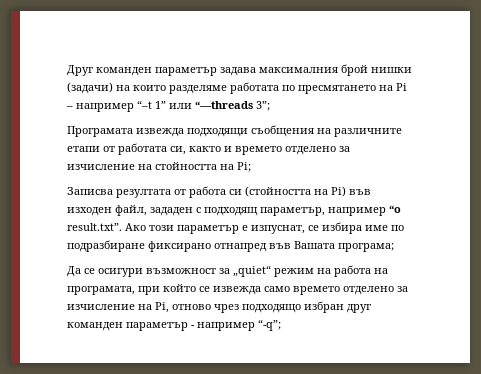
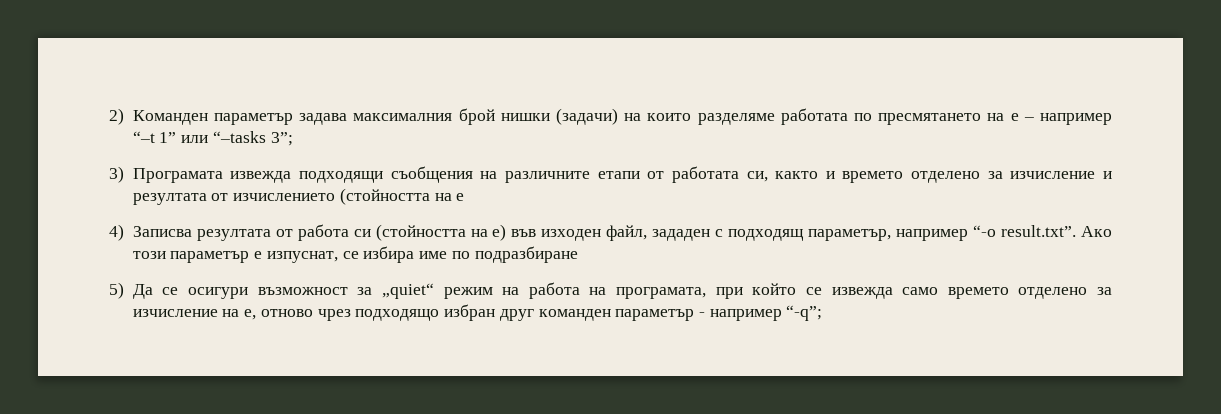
- Друг команден параметър задава максималния брой нишки (задачи) на които разделяме работата по пресмятането на Pi – например “–t 1” или “—threads 3”;
+ 2) Команден параметър задава максималния брой нишки (задачи) на които разделяме работата по пресмятането на e – например “–t 1” или “–tasks 3”;
- Програмата извежда подходящи съобщения на различните етапи от работата си, както и времето отделено за изчисление на стойността на Pi;
- Записва резултата от работа си (стойността на Pi) във изходен файл, зададен с подходящ параметър, например “o result.txt”. Ако този параметър е изпуснат, се избира име по подразбиране фиксирано отнапред във Вашата програма;
- Да се осигури възможност за „quiet“ режим на работа на програмата, при който се извежда само времето отделено за изчисление на Pi, отново чрез подходящо избран друг команден параметър - например “-q”;
+ 3) Програмата извежда подходящи съобщения на различните етапи от работата си, както и времето отделено за изчисление и резултата от изчислението (стойността на e
+ 4) Записва резултата от работа си (стойността на e) във изходен файл, зададен с подходящ параметър, например “-o result.txt”. Ако този параметър е изпуснат, се избира име по подразбиране
+ 5) Да се осигури възможност за „quiet“ режим на работа на програмата, при който се извежда само времето отделено за изчисление на e, отново чрез подходящо избран друг команден параметър - например “-q”;

